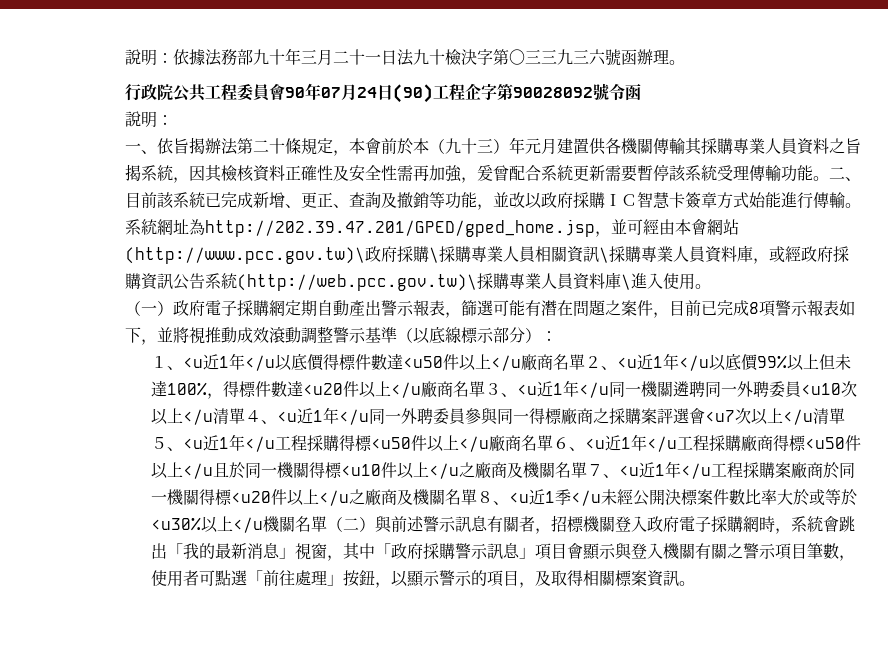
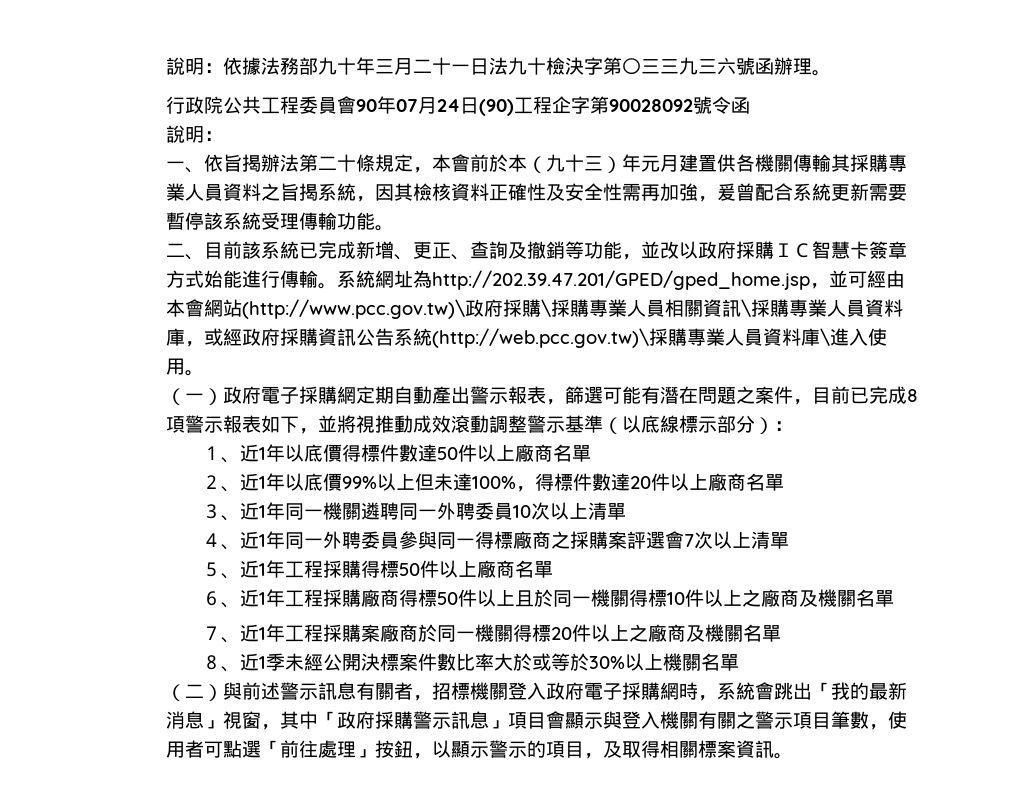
- 一、依旨揭辦法第二十條規定，本會前於本（九十三）年元月建置供各機關傳輸其採購專業人員資料之旨揭系統，因其檢核資料正確性及安全性需再加強，爰曾配合系統更新需要暫停該系統受理傳輸功能。二、目前該系統已完成新增、更正、查詢及撤銷等功能，並改以政府採購ＩＣ智慧卡簽章方式始能進行傳輸。
+ 一、依旨揭辦法第二十條規定，本會前於本（九十三）年元月建置供各機關傳輸其採購專業人員資料之旨揭系統，因其檢核資料正確性及安全性需再加強，爰曾配合系統更新需要暫停該系統受理傳輸功能。
+ 二、目前該系統已完成新增、更正、查詢及撤銷等功能，並改以政府採購ＩＣ智慧卡簽章方式始能進行傳輸。
- １、<u近1年</u以底價得標件數達<u50件以上</u廠商名單２、<u近1年</u以底價99%以上但未達100%，得標件數達<u20件以上</u廠商名單３、<u近1年</u同一機關遴聘同一外聘委員<u10次以上</u清單４、<u近1年</u同一外聘委員參與同一得標廠商之採購案評選會<u7次以上</u清單５、<u近1年</u工程採購得標<u50件以上</u廠商名單６、<u近1年</u工程採購廠商得標<u50件以上</u且於同一機關得標<u10件以上</u之廠商及機關名單７、<u近1年</u工程採購案廠商於同一機關得標<u20件以上</u之廠商及機關名單８、<u近1季</u未經公開決標案件數比率大於或等於<u30%以上</u機關名單（二）與前述警示訊息有關者，招標機關登入政府電子採購網時，系統會跳出「我的最新消息」視窗，其中「政府採購警示訊息」項目會顯示與登入機關有關之警示項目筆數，使用者可點選「前往處理」按鈕，以顯示警示的項目，及取得相關標案資訊。
+ １、近1年以底價得標件數達50件以上廠商名單
+ ２、近1年以底價99%以上但未達100%，得標件數達20件以上廠商名單
+ ３、近1年同一機關遴聘同一外聘委員10次以上清單
+ ４、近1年同一外聘委員參與同一得標廠商之採購案評選會7次以上清單
+ ５、近1年工程採購得標50件以上廠商名單
+ ６、近1年工程採購廠商得標50件以上且於同一機關得標10件以上之廠商及機關名單
+ ７、近1年工程採購案廠商於同一機關得標20件以上之廠商及機關名單
+ ８、近1季未經公開決標案件數比率大於或等於30%以上機關名單
+ （二）與前述警示訊息有關者，招標機關登入政府電子採購網時，系統會跳出「我的最新消息」視窗，其中「政府採購警示訊息」項目會顯示與登入機關有關之警示項目筆數，使用者可點選「前往處理」按鈕，以顯示警示的項目，及取得相關標案資訊。

